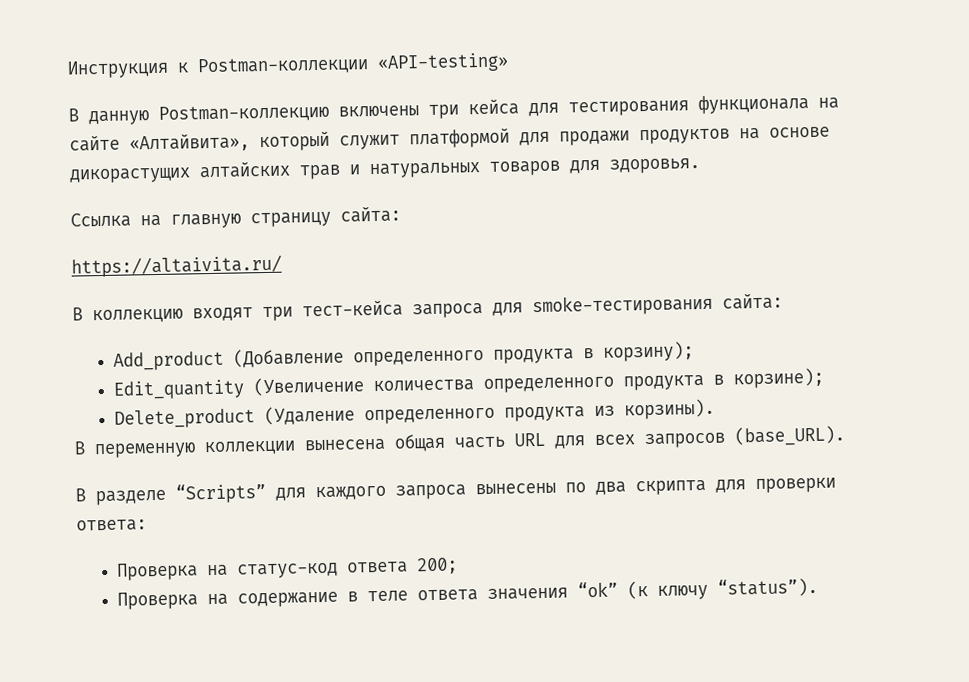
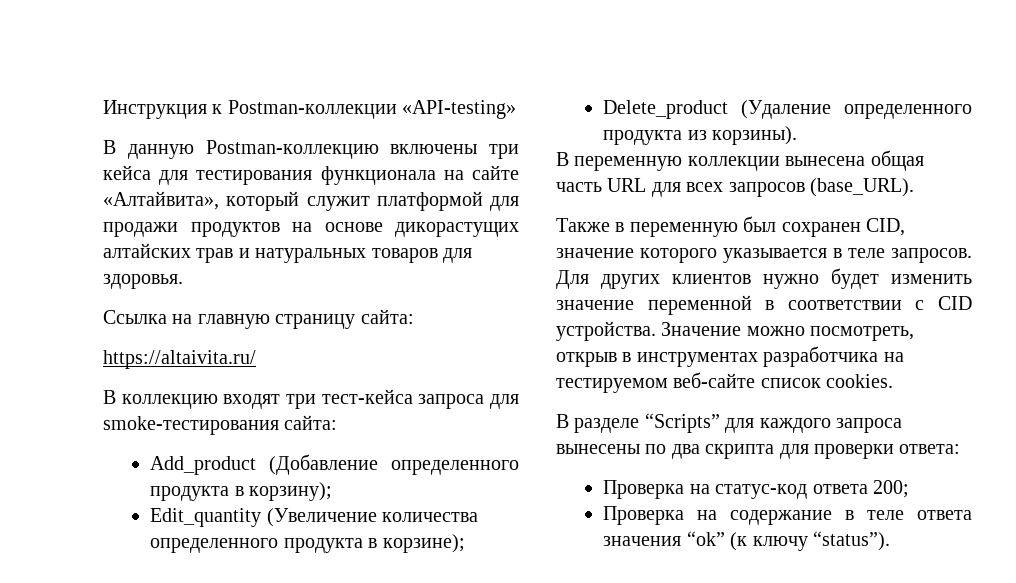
+ Также в переменную был сохранен CID, значение которого указывается в теле запросов. Для других клиентов нужно будет изменить значение переменной в соответствии с CID устройства. Значение можно посмотреть, открыв в инструментах разработчика на тестируемом веб-сайте список cookies.

